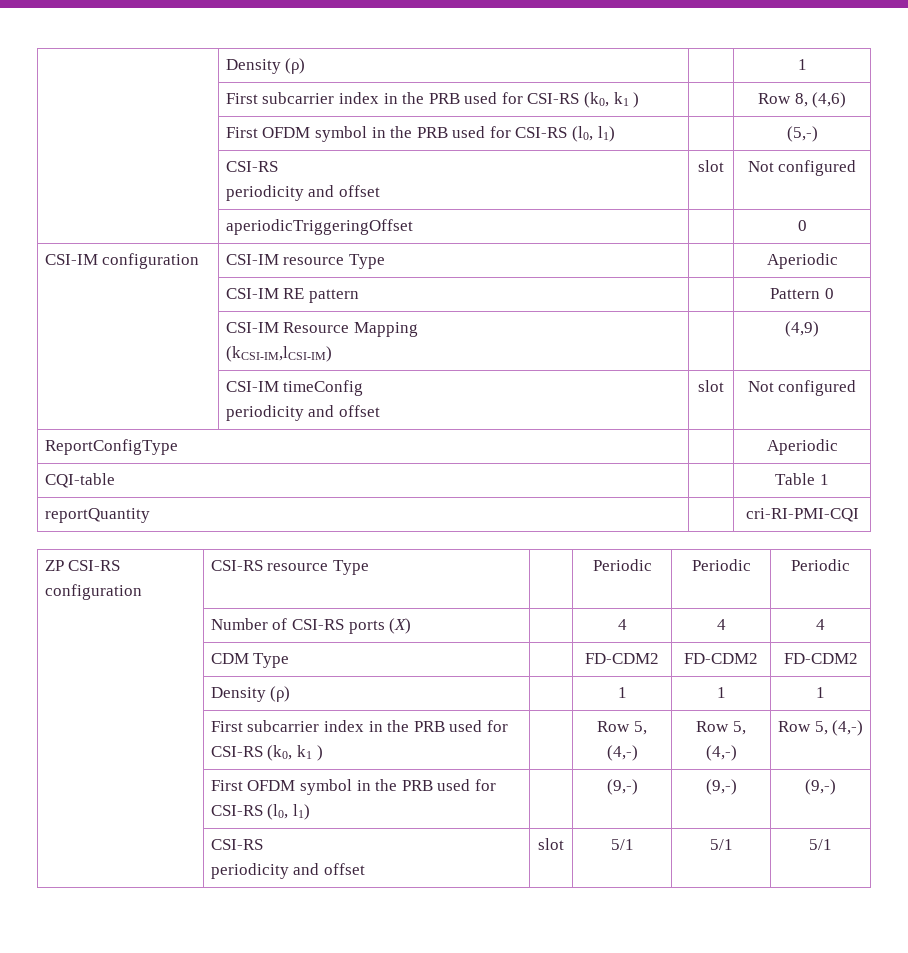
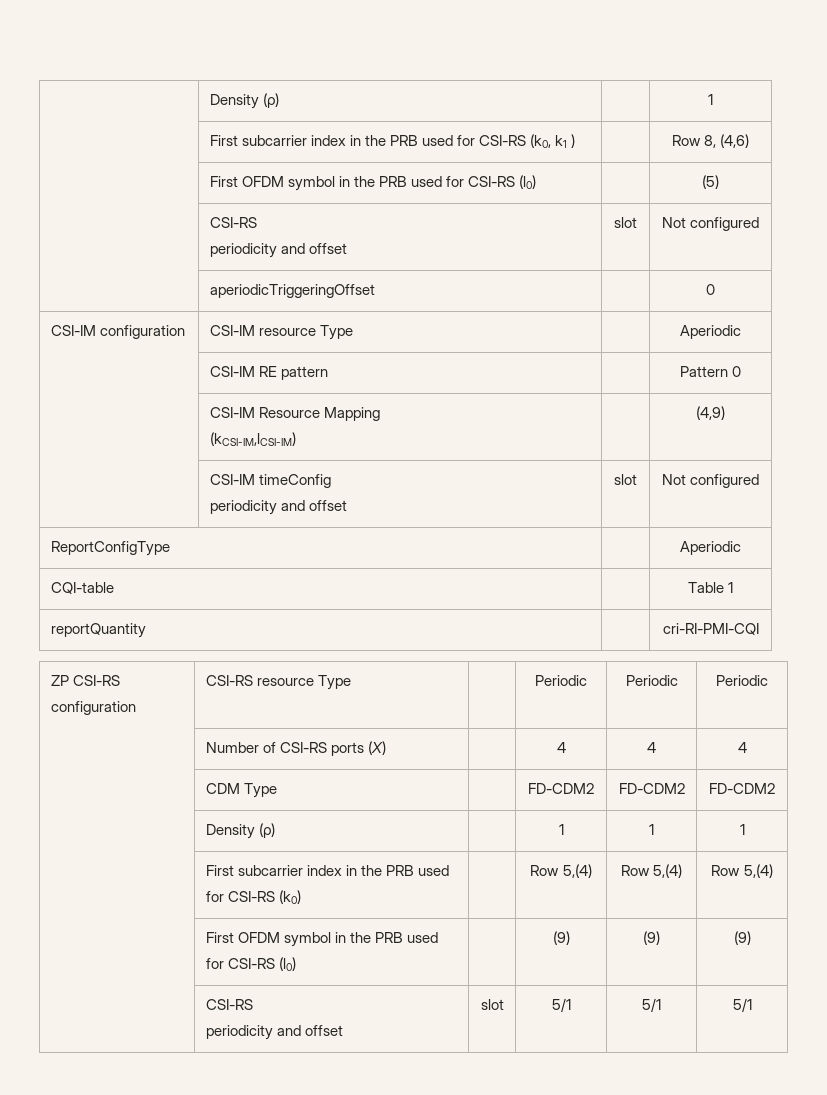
- | First OFDM symbol in the PRB used for CSI-RS (l0, l1) | | (5,-)
+ | First OFDM symbol in the PRB used for CSI-RS (l0) | | (5)
- | First subcarrier index in the PRB used for CSI-RS (k0, k1 ) | | Row 5, (4,-) | Row 5, (4,-) | Row 5, (4,-)
- | First OFDM symbol in the PRB used for CSI-RS (l0, l1) | | (9,-) | (9,-) | (9,-)
+ | First subcarrier index in the PRB used for CSI-RS (k0) | | Row 5,(4) | Row 5,(4) | Row 5,(4)
+ | First OFDM symbol in the PRB used for CSI-RS (l0) | | (9) | (9) | (9)

